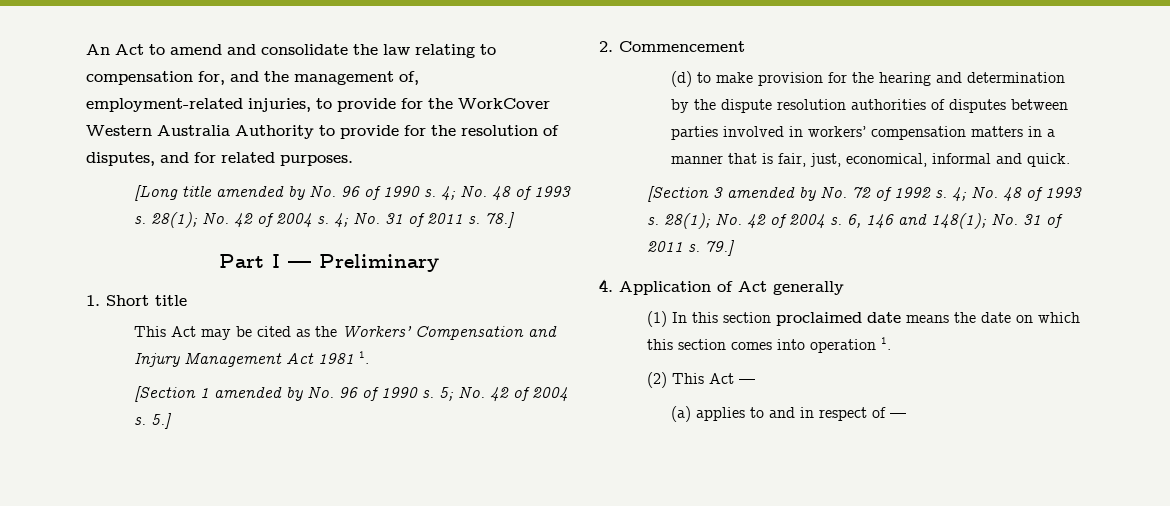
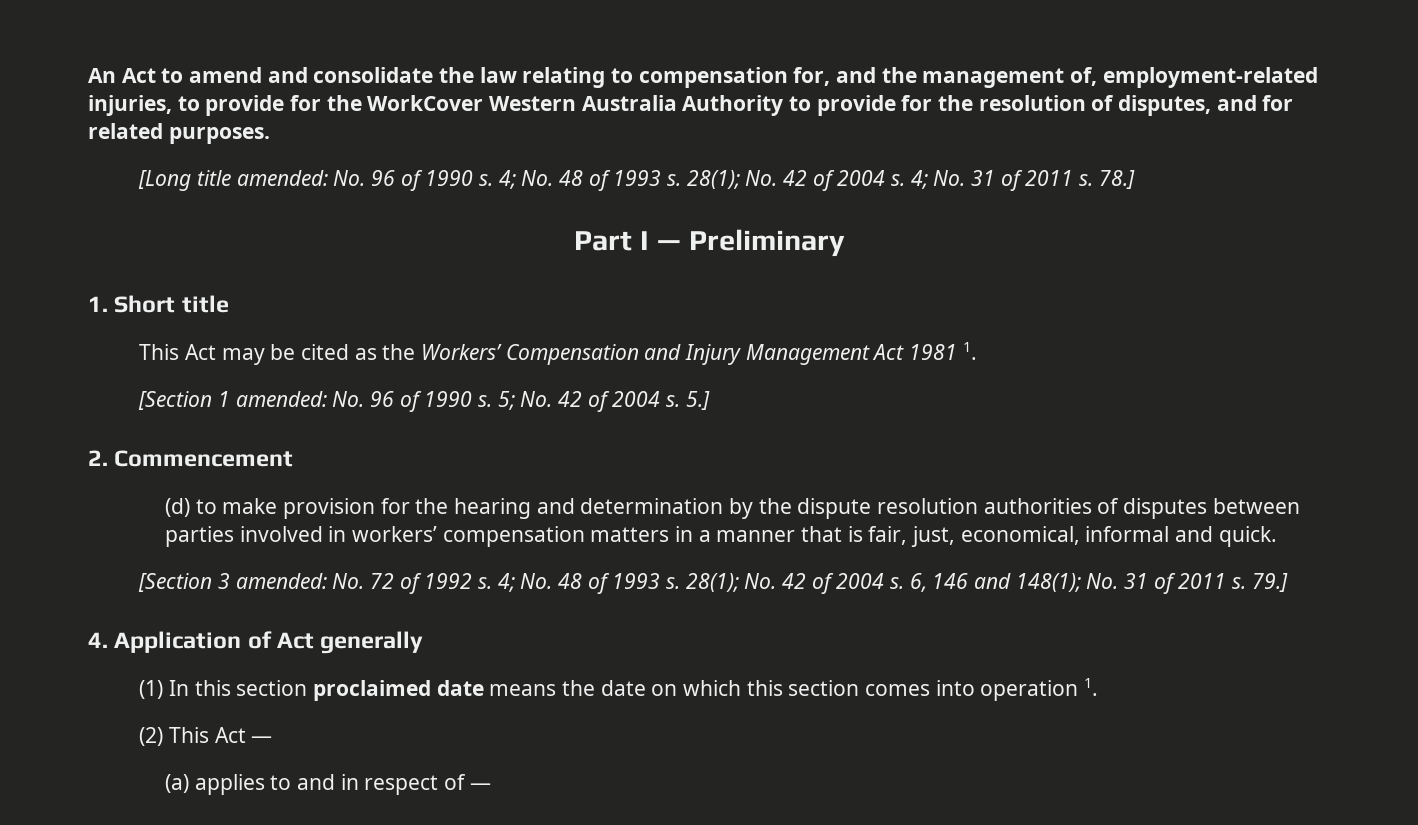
- [Long title amended by No. 96 of 1990 s.
+ [Long title amended: No. 96 of 1990 s.
- [Section 1 amended by No. 96 of 1990 s.
+ [Section 1 amended: No. 96 of 1990 s.
- [Section 3 amended by No. 72 of 1992 s.
+ [Section 3 amended: No. 72 of 1992 s.

